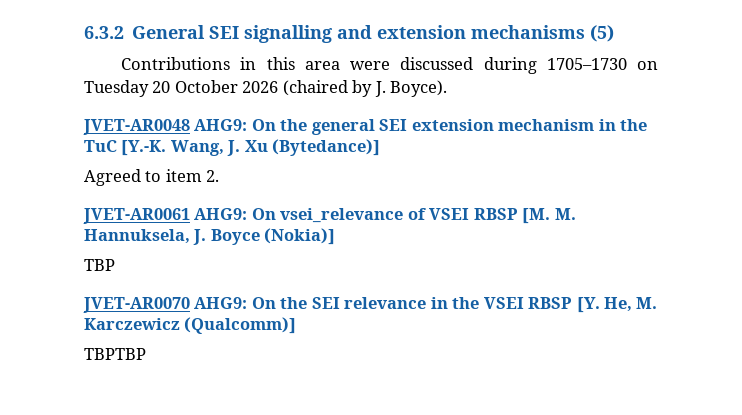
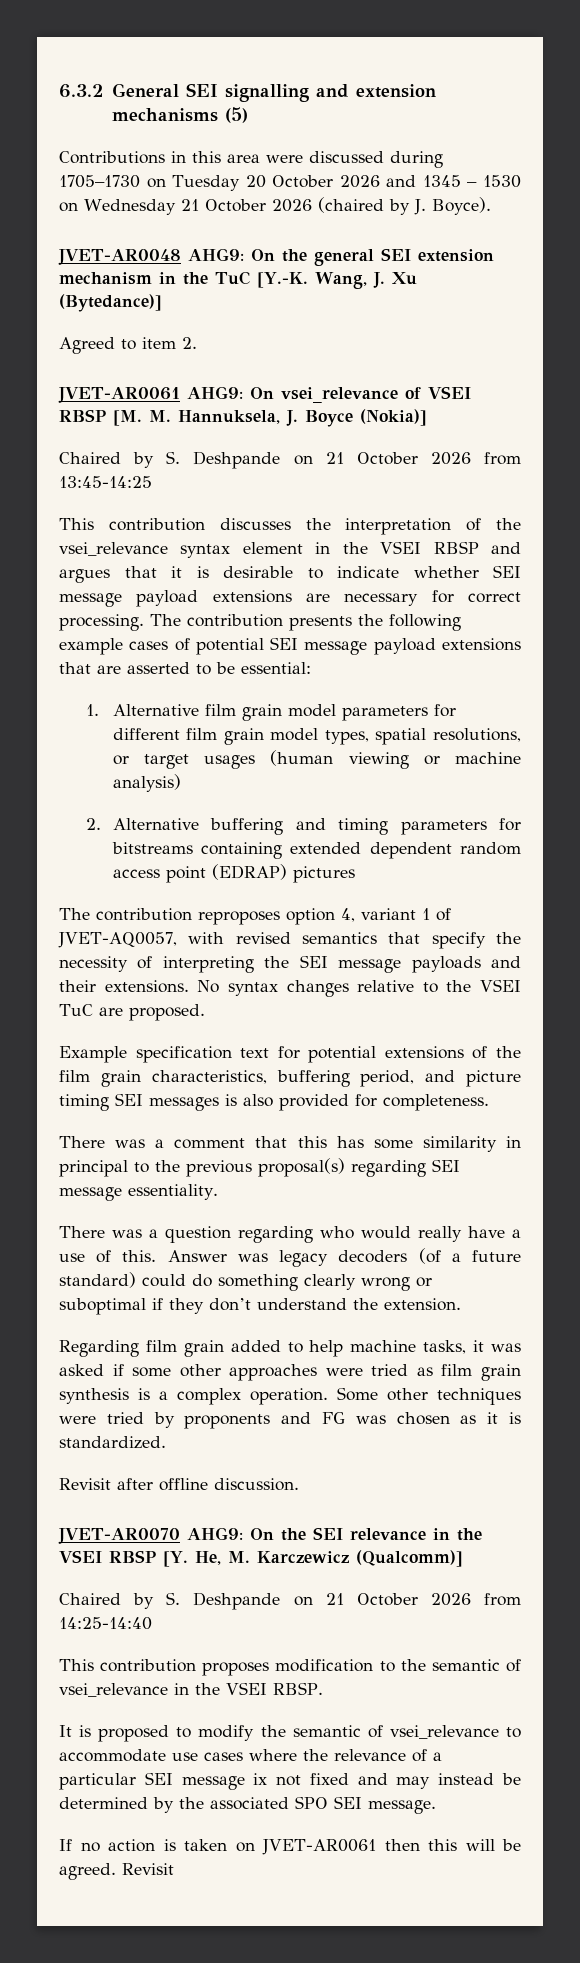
- Contributions in this area were discussed during 1705–1730 on Tuesday 20 October 2026 (chaired by J. Boyce).
+ Contributions in this area were discussed during 1705–1730 on Tuesday 20 October 2026 and 1345 – 1530 on Wednesday 21 October 2026 (chaired by J. Boyce).
- TBP
+ Chaired by S. Deshpande on 21 October 2026 from 13:45-14:25
+ This contribution discusses the interpretation of the vsei_relevance syntax element in the VSEI RBSP and argues that it is desirable to indicate whether SEI message payload extensions are necessary for correct processing. The contribution presents the following example cases of potential SEI message payload extensions that are asserted to be essential:
+ 1. Alternative film grain model parameters for different film grain model types, spatial resolutions, or target usages (human viewing or machine analysis)
+ 2. Alternative buffering and timing parameters for bitstreams containing extended dependent random access point (EDRAP) pictures
+ The contribution reproposes option 4, variant 1 of JVET-AQ0057, with revised semantics that specify the necessity of interpreting the SEI message payloads and their extensions. No syntax changes relative to the VSEI TuC are proposed.
+ Example specification text for potential extensions of the film grain characteristics, buffering period, and picture timing SEI messages is also provided for completeness.
+ There was a comment that this has some similarity in principal to the previous proposal(s) regarding SEI message essentiality.
+ There was a question regarding who would really have a use of this. Answer was legacy decoders (of a future standard) could do something clearly wrong or suboptimal if they don’t understand the extension.
+ Regarding film grain added to help machine tasks, it was asked if some other approaches were tried as film grain synthesis is a complex operation. Some other techniques were tried by proponents and FG was chosen as it is standardized.
+ Revisit after offline discussion.
- TBPTBP
+ Chaired by S. Deshpande on 21 October 2026 from 14:25-14:40
+ This contribution proposes modification to the semantic of vsei_relevance in the VSEI RBSP.
+ It is proposed to modify the semantic of vsei_relevance to accommodate use cases where the relevance of a particular SEI message ix not fixed and may instead be determined by the associated SPO SEI message.
+ If no action is taken on JVET-AR0061 then this will be agreed. Revisit

